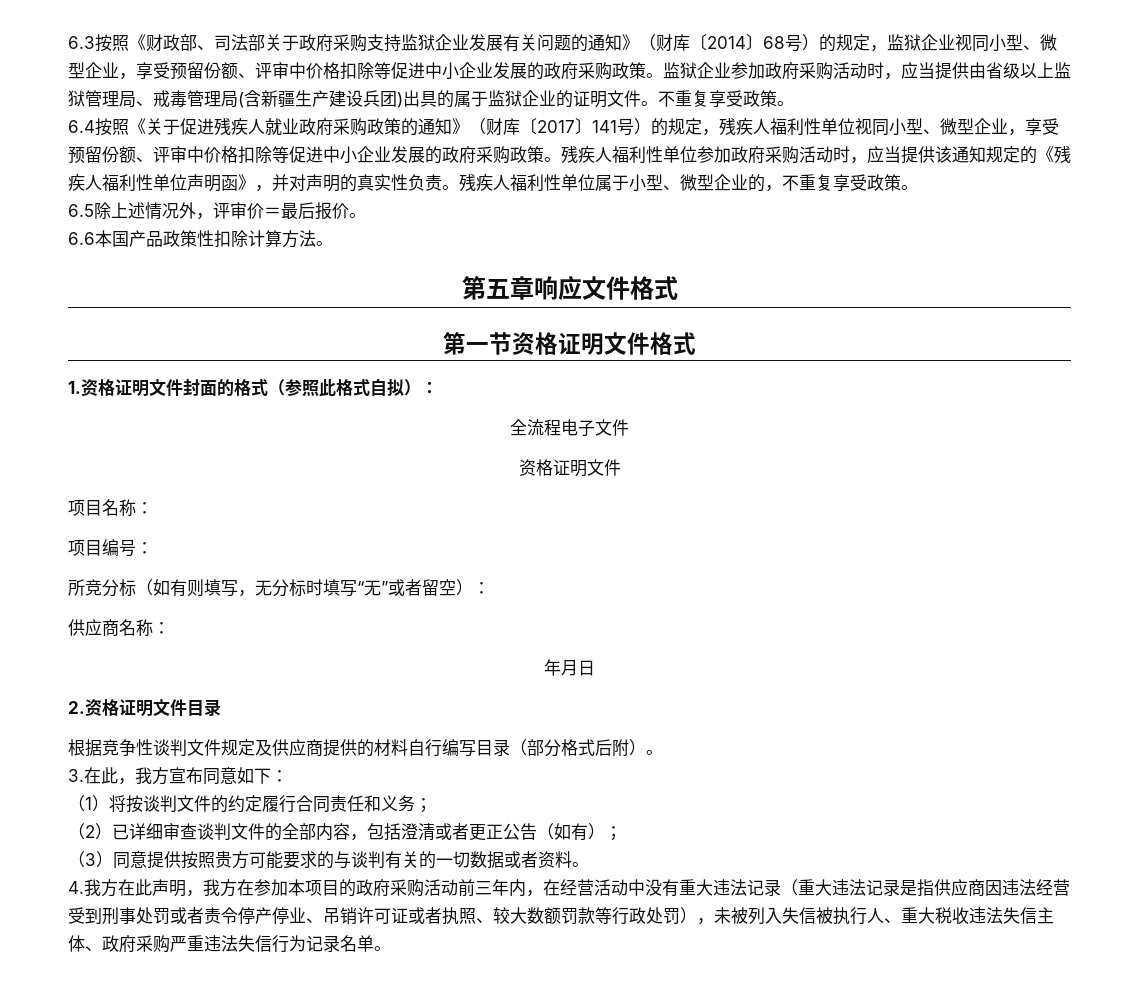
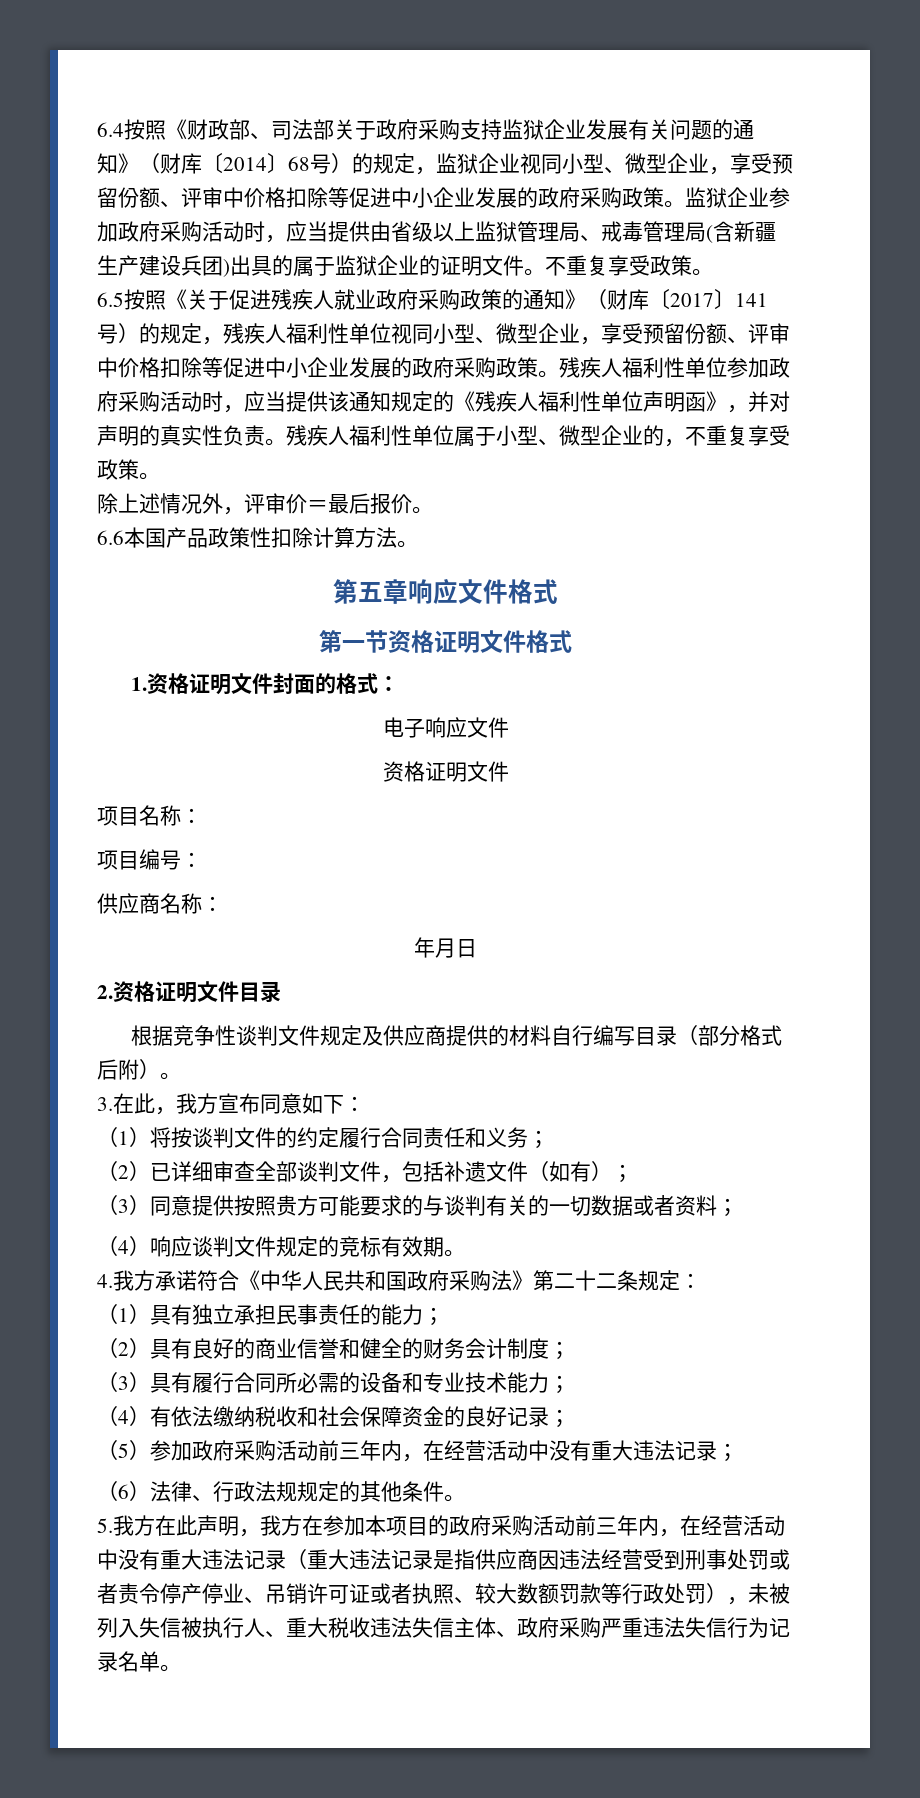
- 6.3按照《财政部、司法部关于政府采购支持监狱企业发展有关问题的通知》（财库〔2014〕68号）的规定，监狱企业视同小型、微型企业，享受预留份额、评审中价格扣除等促进中小企业发展的政府采购政策。
+ 6.4按照《财政部、司法部关于政府采购支持监狱企业发展有关问题的通知》（财库〔2014〕68号）的规定，监狱企业视同小型、微型企业，享受预留份额、评审中价格扣除等促进中小企业发展的政府采购政策。
- 6.4按照《关于促进残疾人就业政府采购政策的通知》（财库〔2017〕141号）的规定，残疾人福利性单位视同小型、微型企业，享受预留份额、评审中价格扣除等促进中小企业发展的政府采购政策。
+ 6.5按照《关于促进残疾人就业政府采购政策的通知》（财库〔2017〕141号）的规定，残疾人福利性单位视同小型、微型企业，享受预留份额、评审中价格扣除等促进中小企业发展的政府采购政策。
- 6.5除上述情况外，评审价＝最后报价。
+ 除上述情况外，评审价＝最后报价。
- 1.资格证明文件封面的格式（参照此格式自拟）：
- 全流程电子文件
+ 1.资格证明文件封面的格式：
+ 电子响应文件
- 所竞分标（如有则填写，无分标时填写“无”或者留空）：
- （2）已详细审查谈判文件的全部内容，包括澄清或者更正公告（如有）；
+ （2）已详细审查全部谈判文件，包括补遗文件（如有）；
- （3）同意提供按照贵方可能要求的与谈判有关的一切数据或者资料。
- 4.我方在此声明，我方在参加本项目的政府采购活动前三年内，在经营活动中没有重大违法记录（重大违法记录是指供应商因违法经营受到刑事处罚或者责令停产停业、吊销许可证或者执照、较大数额罚款等行政处罚），未被列入失信被执行人、重大税收违法失信主体、政府采购严重违法失信行为记录名单。
+ （3）同意提供按照贵方可能要求的与谈判有关的一切数据或者资料；
+ （4）响应谈判文件规定的竞标有效期。
+ 4.我方承诺符合《中华人民共和国政府采购法》第二十二条规定：
+ （1）具有独立承担民事责任的能力；
+ （2）具有良好的商业信誉和健全的财务会计制度；
+ （3）具有履行合同所必需的设备和专业技术能力；
+ （4）有依法缴纳税收和社会保障资金的良好记录；
+ （5）参加政府采购活动前三年内，在经营活动中没有重大违法记录；
+ （6）法律、行政法规规定的其他条件。
+ 5.我方在此声明，我方在参加本项目的政府采购活动前三年内，在经营活动中没有重大违法记录（重大违法记录是指供应商因违法经营受到刑事处罚或者责令停产停业、吊销许可证或者执照、较大数额罚款等行政处罚），未被列入失信被执行人、重大税收违法失信主体、政府采购严重违法失信行为记录名单。

